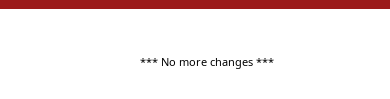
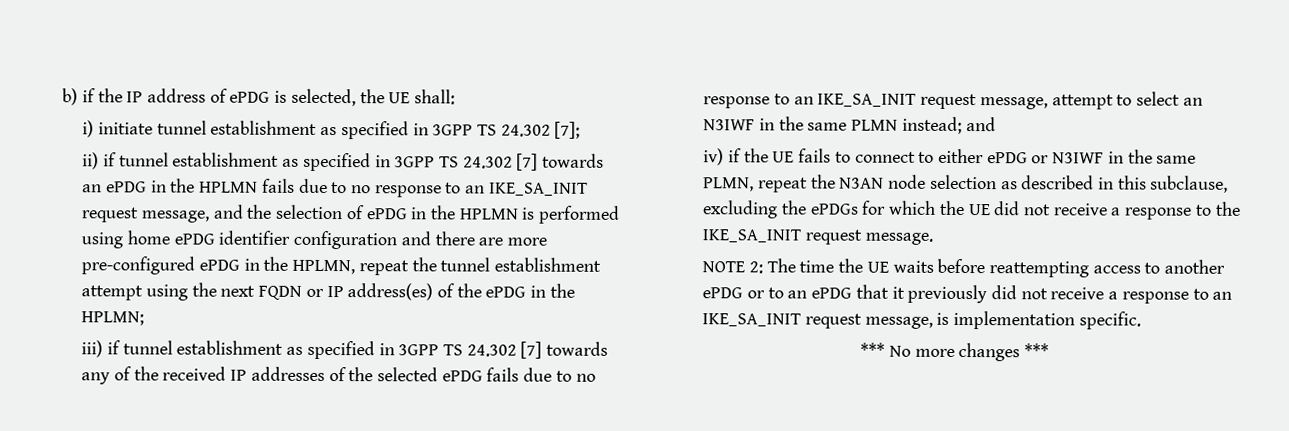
+ b) if the IP address of ePDG is selected, the UE shall:
+ i) initiate tunnel establishment as specified in 3GPP TS 24.302 [7];
+ ii) if tunnel establishment as specified in 3GPP TS 24.302 [7] towards an ePDG in the HPLMN fails due to no response to an IKE_SA_INIT request message, and the selection of ePDG in the HPLMN is performed using home ePDG identifier configuration and there are more pre-configured ePDG in the HPLMN, repeat the tunnel establishment attempt using the next FQDN or IP address(es) of the ePDG in the HPLMN;
+ iii) if tunnel establishment as specified in 3GPP TS 24.302 [7] towards any of the received IP addresses of the selected ePDG fails due to no response to an IKE_SA_INIT request message, attempt to select an N3IWF in the same PLMN instead; and
+ iv) if the UE fails to connect to either ePDG or N3IWF in the same PLMN, repeat the N3AN node selection as described in this subclause, excluding the ePDGs for which the UE did not receive a response to the IKE_SA_INIT request message.
+ NOTE 2: The time the UE waits before reattempting access to another ePDG or to an ePDG that it previously did not receive a response to an IKE_SA_INIT request message, is implementation specific.

